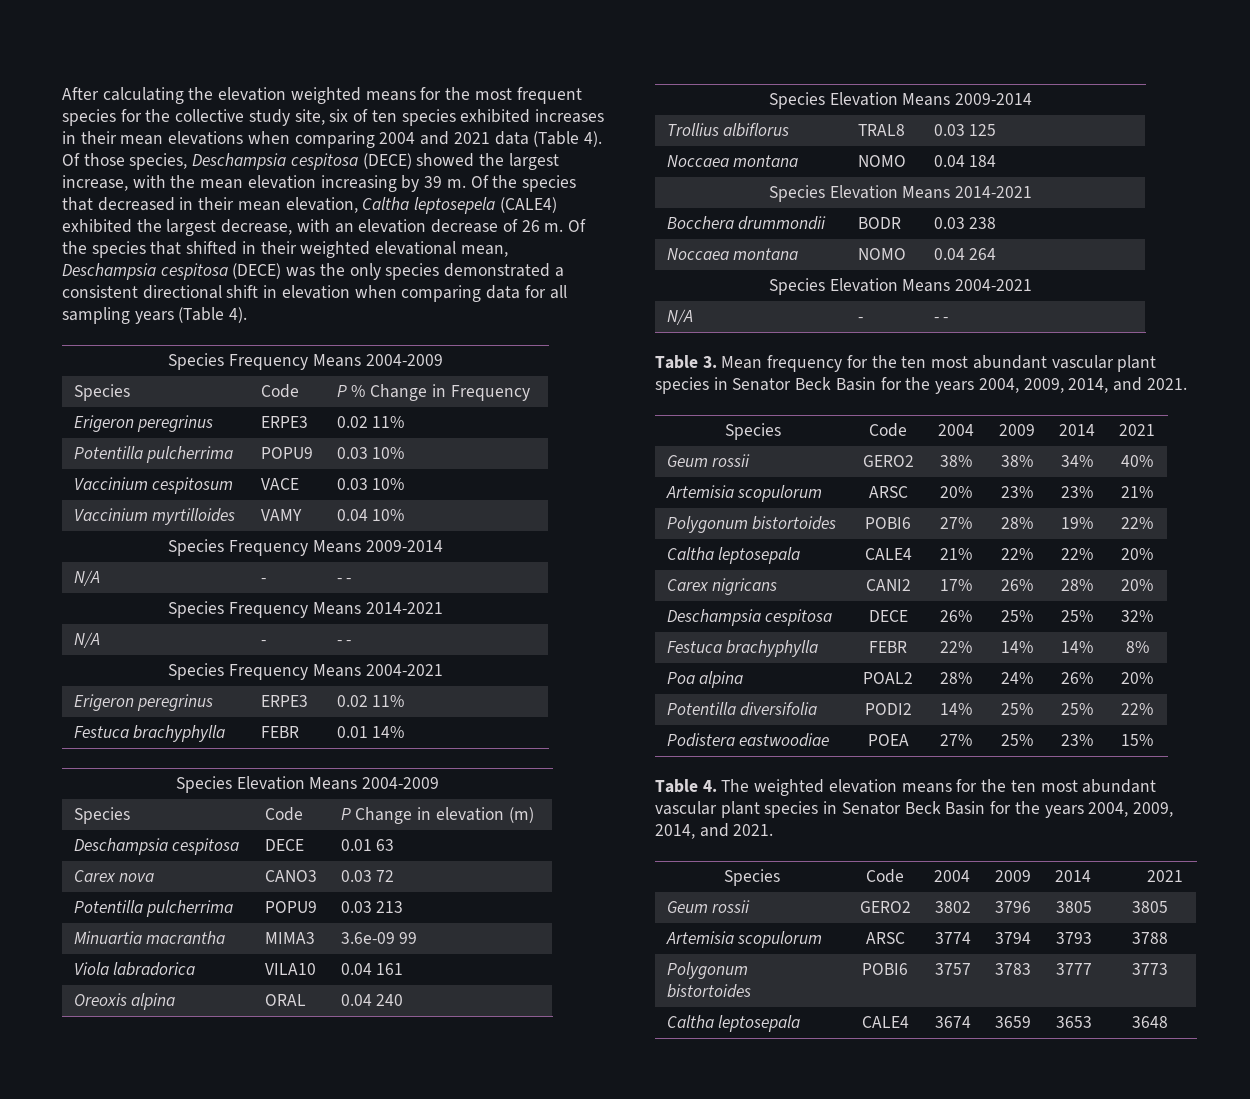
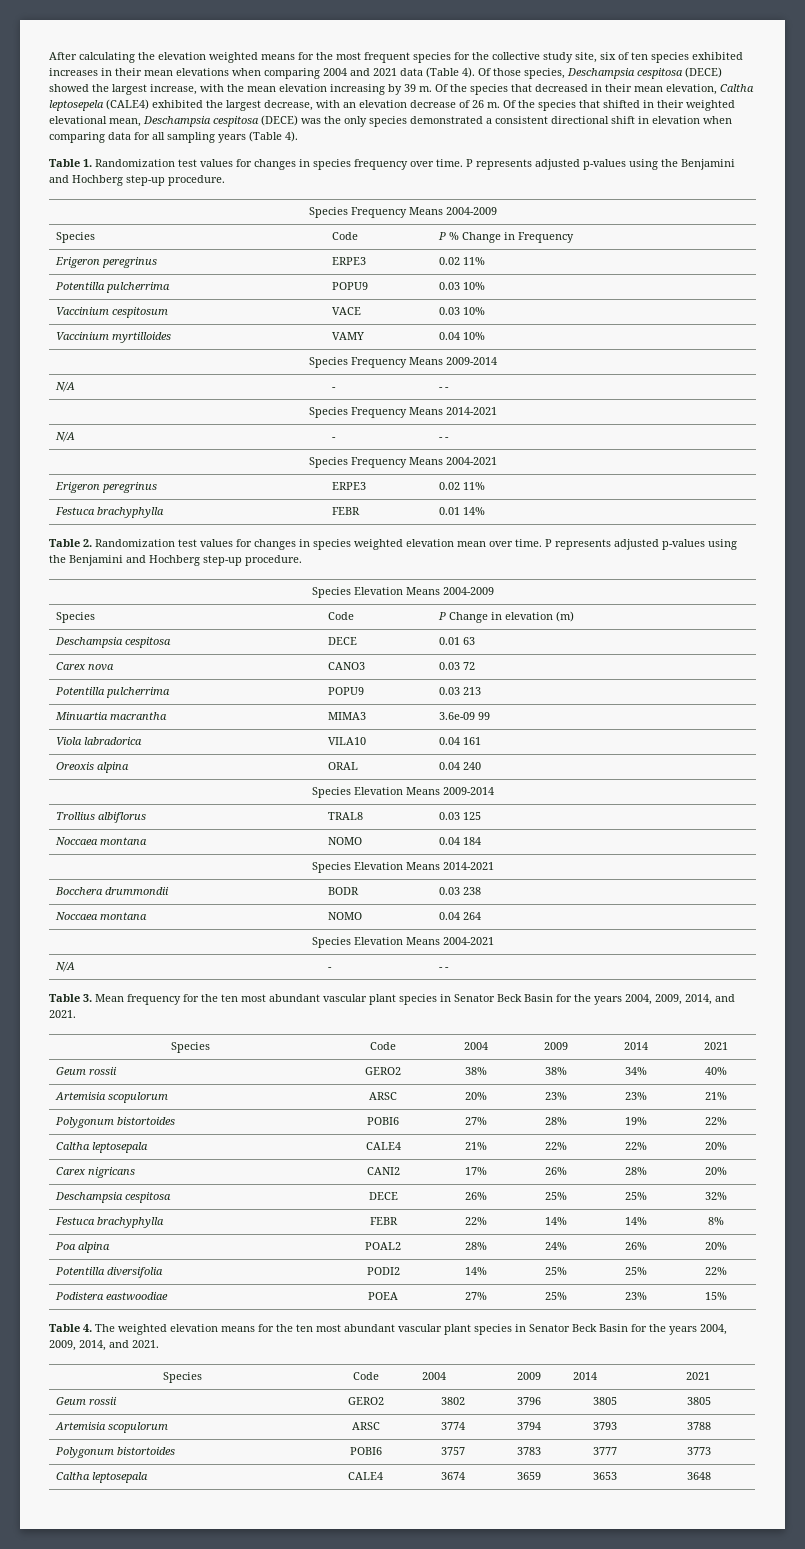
+ Table 1. Randomization test values for changes in species frequency over time. P represents adjusted p-values using the Benjamini and Hochberg step-up procedure.
+ Table 2. Randomization test values for changes in species weighted elevation mean over time. P represents adjusted p-values using the Benjamini and Hochberg step-up procedure.

